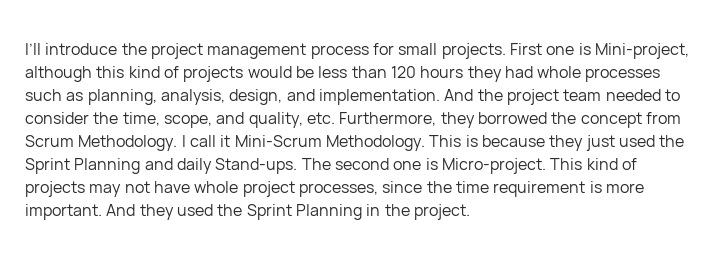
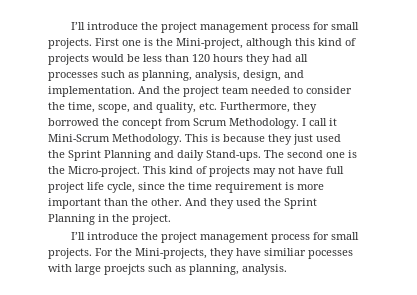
- First one is Mini-project, although this kind of projects would be less than 120 hours they had whole processes such as planning, analysis, design, and implementation.
+ First one is the Mini-project, although this kind of projects would be less than 120 hours they had all processes such as planning, analysis, design, and implementation.
- The second one is Micro-project.
+ The second one is the Micro-project.
- This kind of projects may not have whole project processes, since the time requirement is more important.
+ This kind of projects may not have full project life cycle, since the time requirement is more important than the other.
+ I’ll introduce the project management process for small projects. For the Mini-projects, they have similiar pocesses with large proejcts such as planning, analysis.

